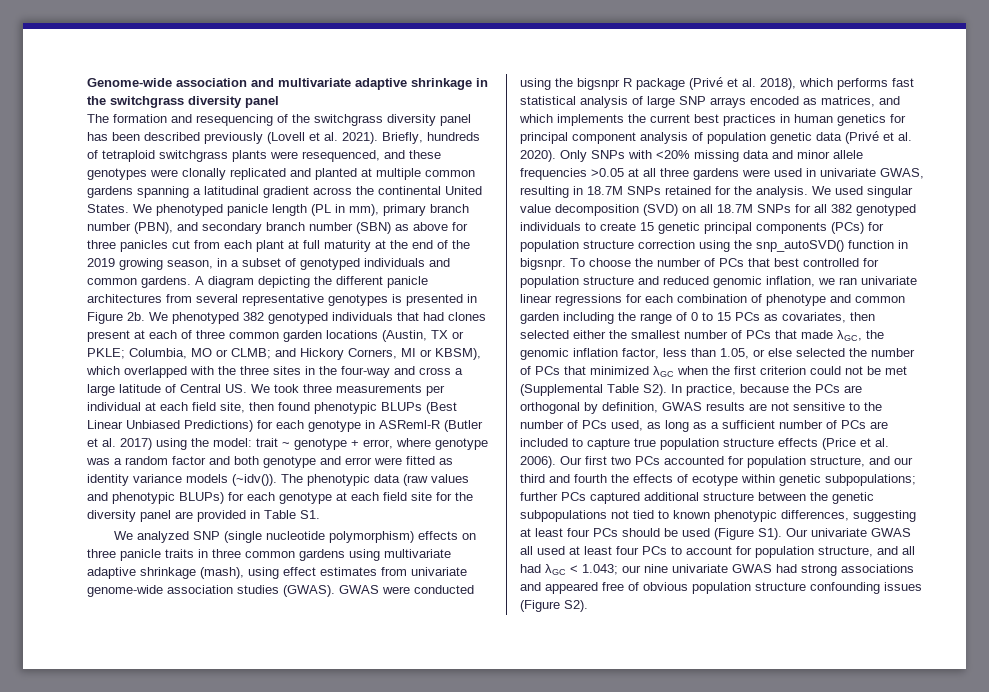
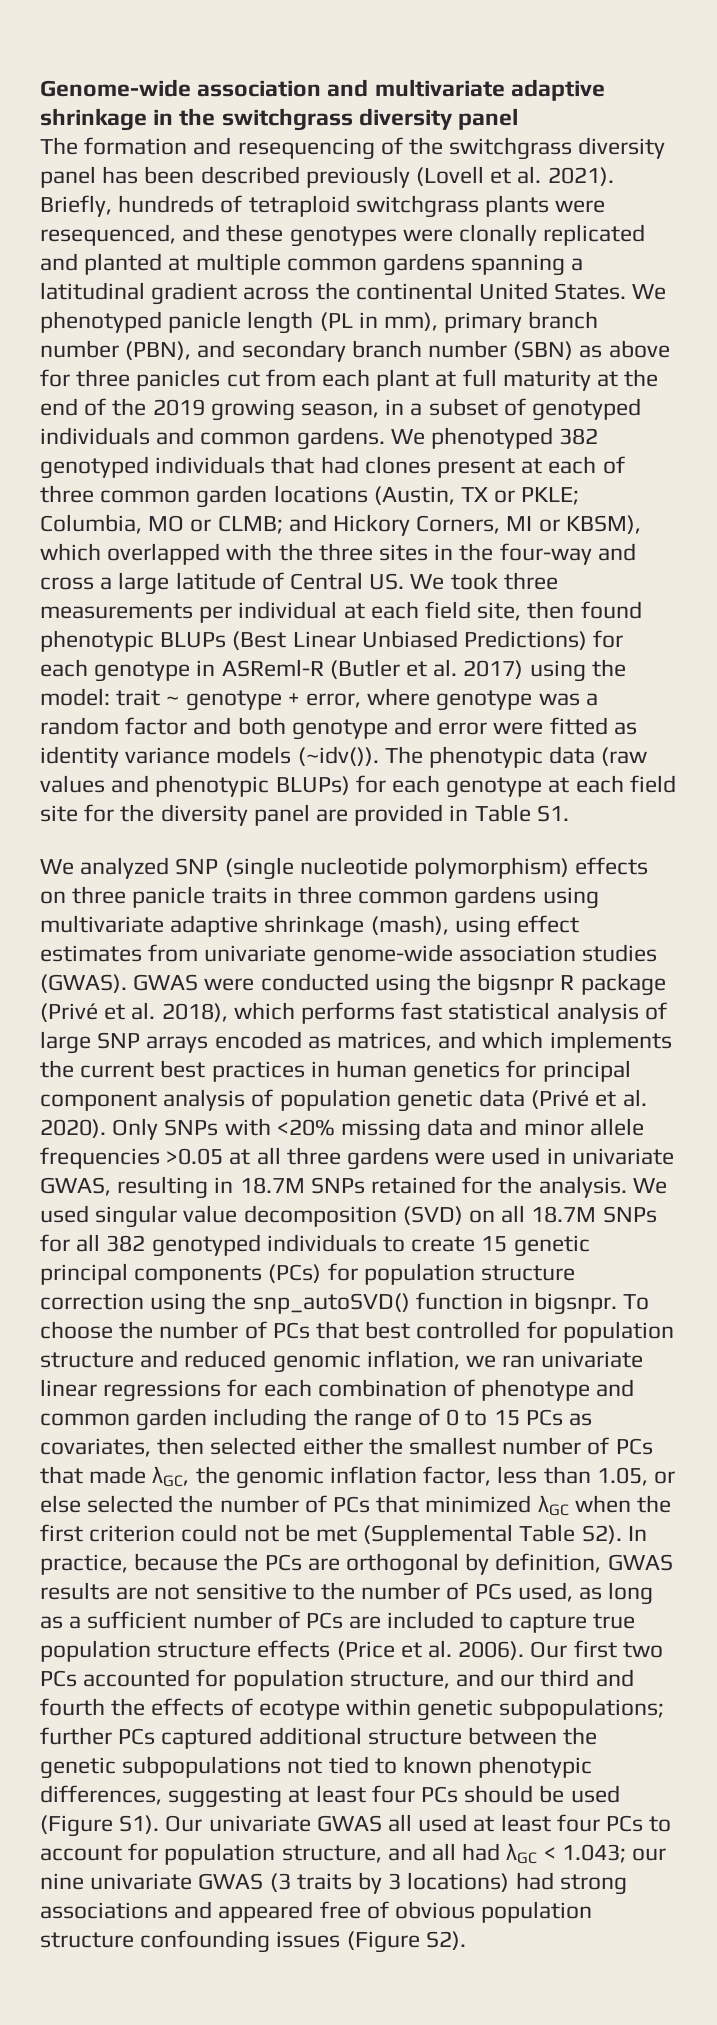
- A diagram depicting the different panicle architectures from several representative genotypes is presented in Figure 2b.
- our nine univariate GWAS had strong associations and appeared free of obvious population structure confounding issues (Figure S2).
+ our nine univariate GWAS (3 traits by 3 locations) had strong associations and appeared free of obvious population structure confounding issues (Figure S2).

